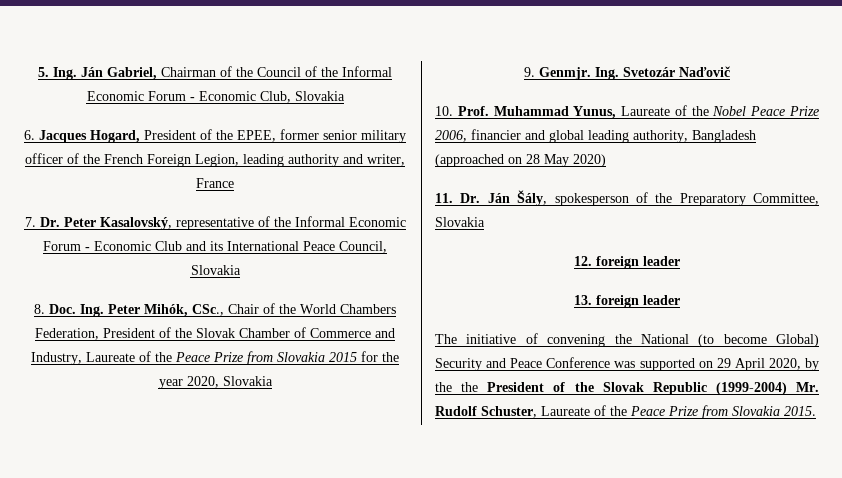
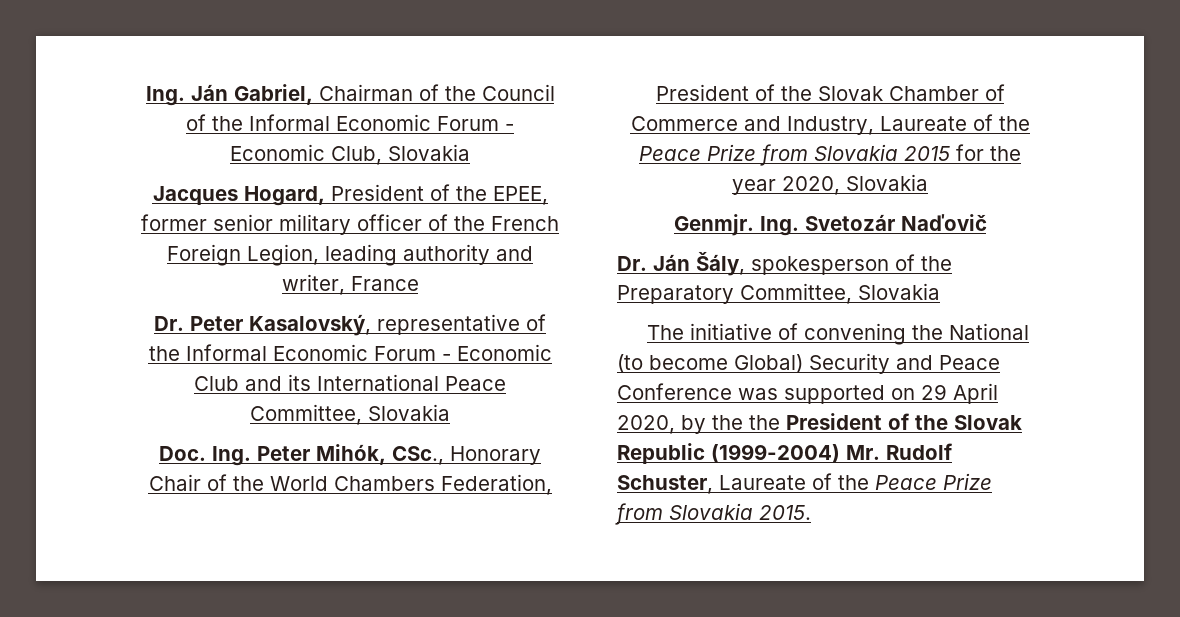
- 5. Ing. Ján Gabriel, Chairman of the Council of the Informal Economic Forum - Economic Club, Slovakia
+ Ing. Ján Gabriel, Chairman of the Council of the Informal Economic Forum - Economic Club, Slovakia
- 6. Jacques Hogard, President of the EPEE, former senior military officer of the French Foreign Legion, leading authority and writer, France
+ Jacques Hogard, President of the EPEE, former senior military officer of the French Foreign Legion, leading authority and writer, France
- 7. Dr. Peter Kasalovský, representative of the Informal Economic Forum - Economic Club and its International Peace Council, Slovakia
- 8. Doc. Ing. Peter Mihók, CSc., Chair of the World Chambers Federation, President of the Slovak Chamber of Commerce and Industry, Laureate of the Peace Prize from Slovakia 2015 for the year 2020, Slovakia
+ Dr. Peter Kasalovský, representative of the Informal Economic Forum - Economic Club and its International Peace Committee, Slovakia
+ Doc. Ing. Peter Mihók, CSc., Honorary Chair of the World Chambers Federation, President of the Slovak Chamber of Commerce and Industry, Laureate of the Peace Prize from Slovakia 2015 for the year 2020, Slovakia
- 9. Genmjr.
+ Genmjr.
- 10. Prof. Muhammad Yunus, Laureate of the Nobel Peace Prize 2006, financier and global leading authority, Bangladesh (approached on 28 May 2020)
- 11. Dr. Ján Šály, spokesperson of the Preparatory Committee, Slovakia
+ Dr. Ján Šály, spokesperson of the Preparatory Committee, Slovakia
- 12. foreign leader
- 13. foreign leader

